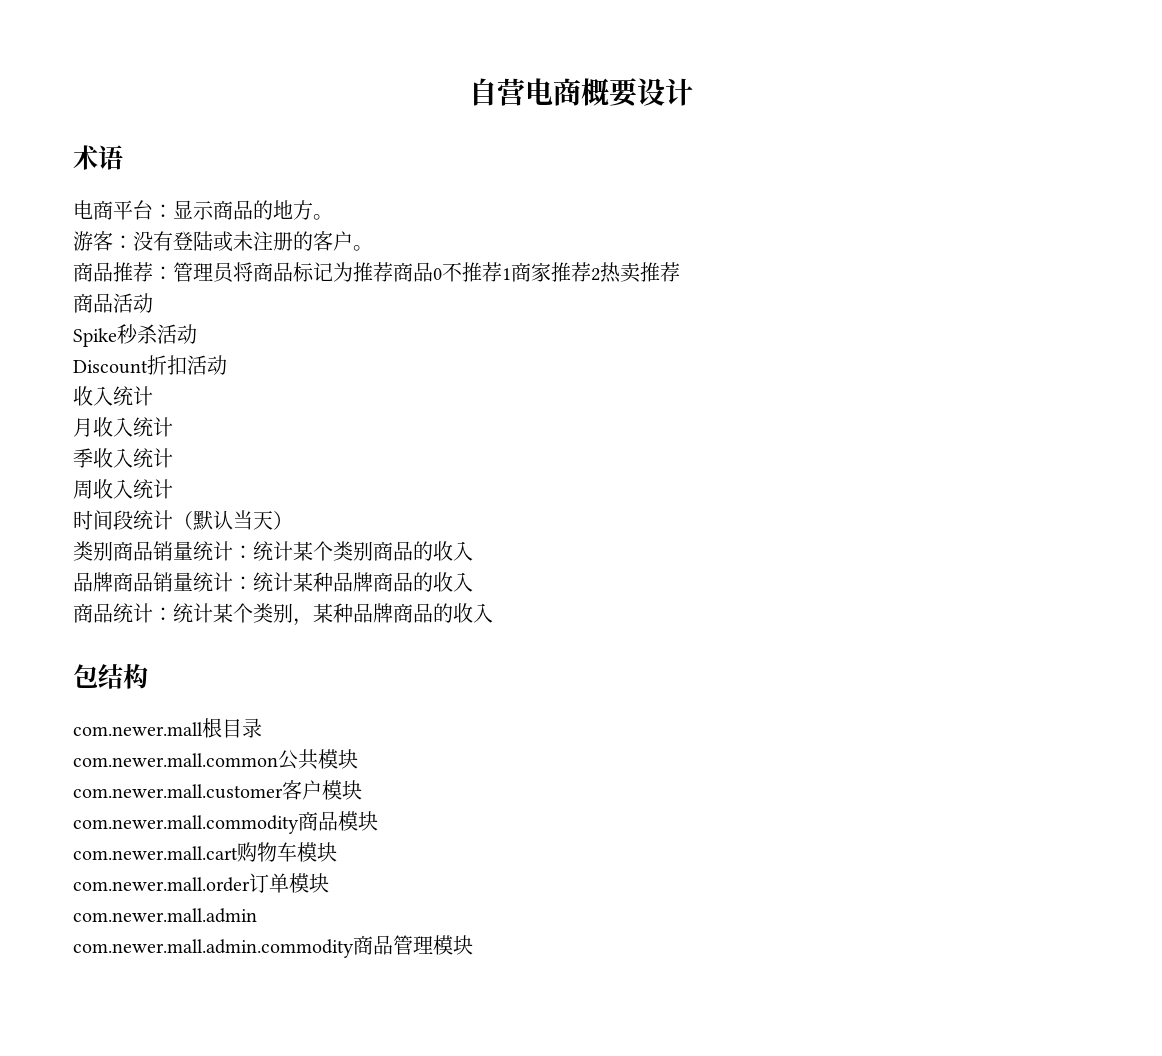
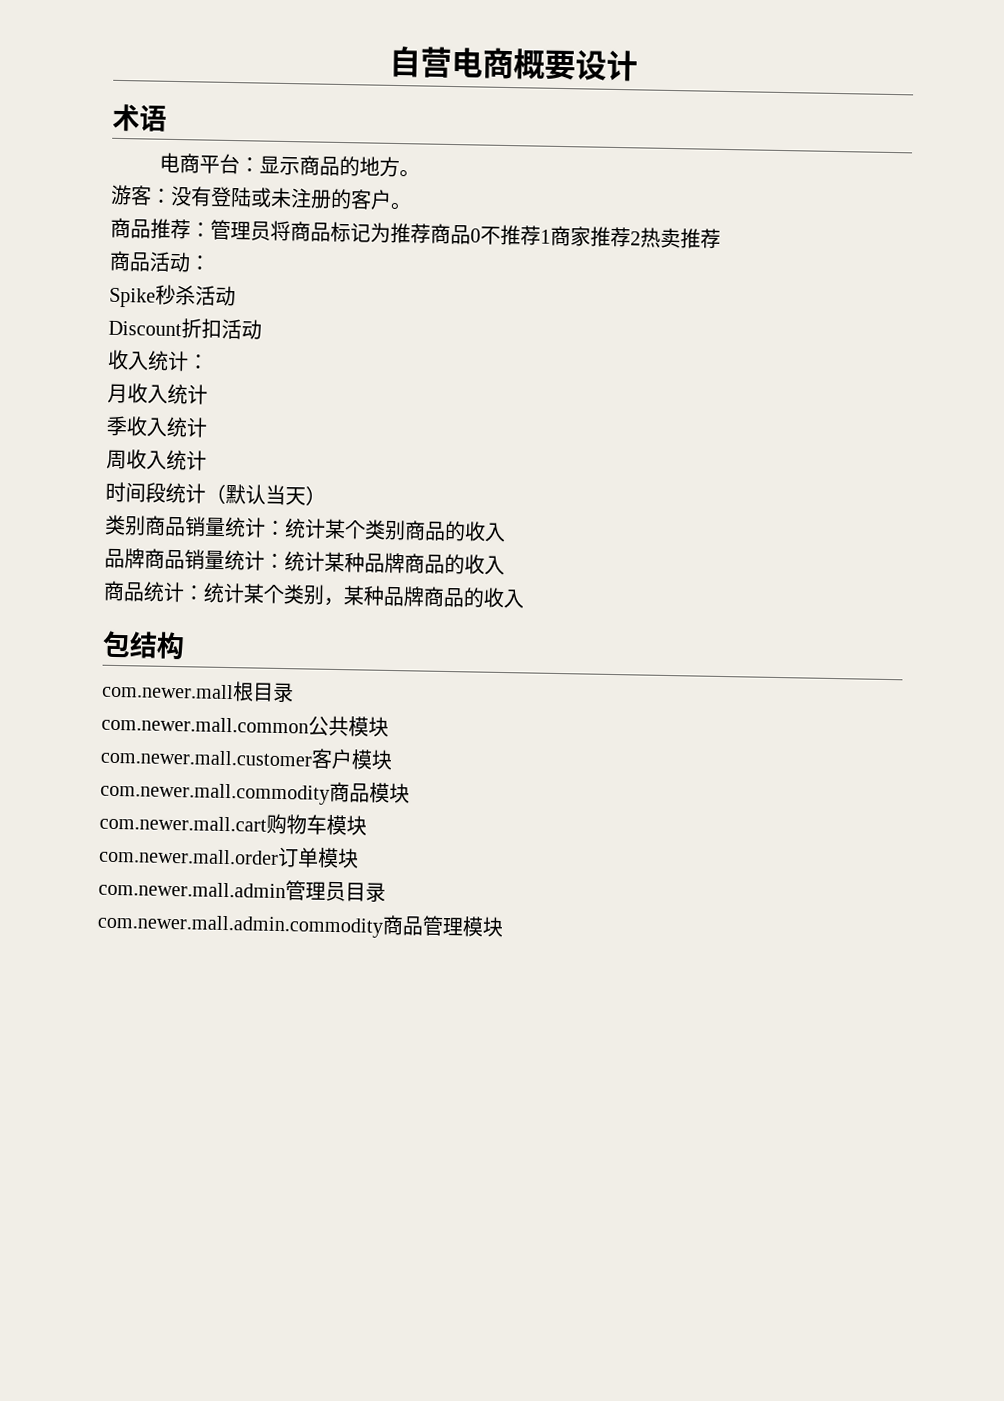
- 商品活动
+ 商品活动：
  Discount折扣活动
- 收入统计
+ 收入统计：
- com.newer.mall.admin
+ com.newer.mall.admin管理员目录

